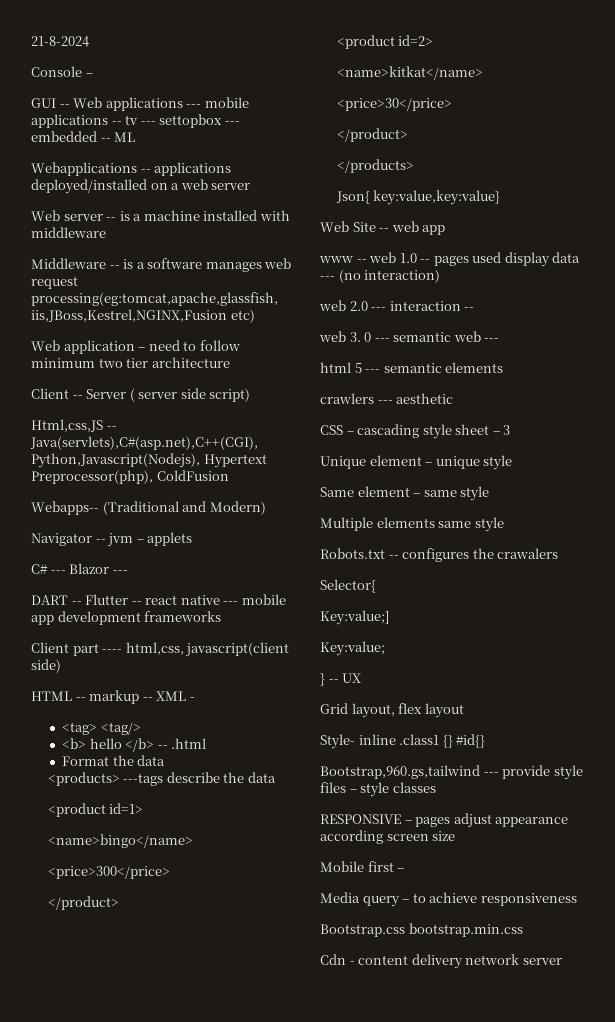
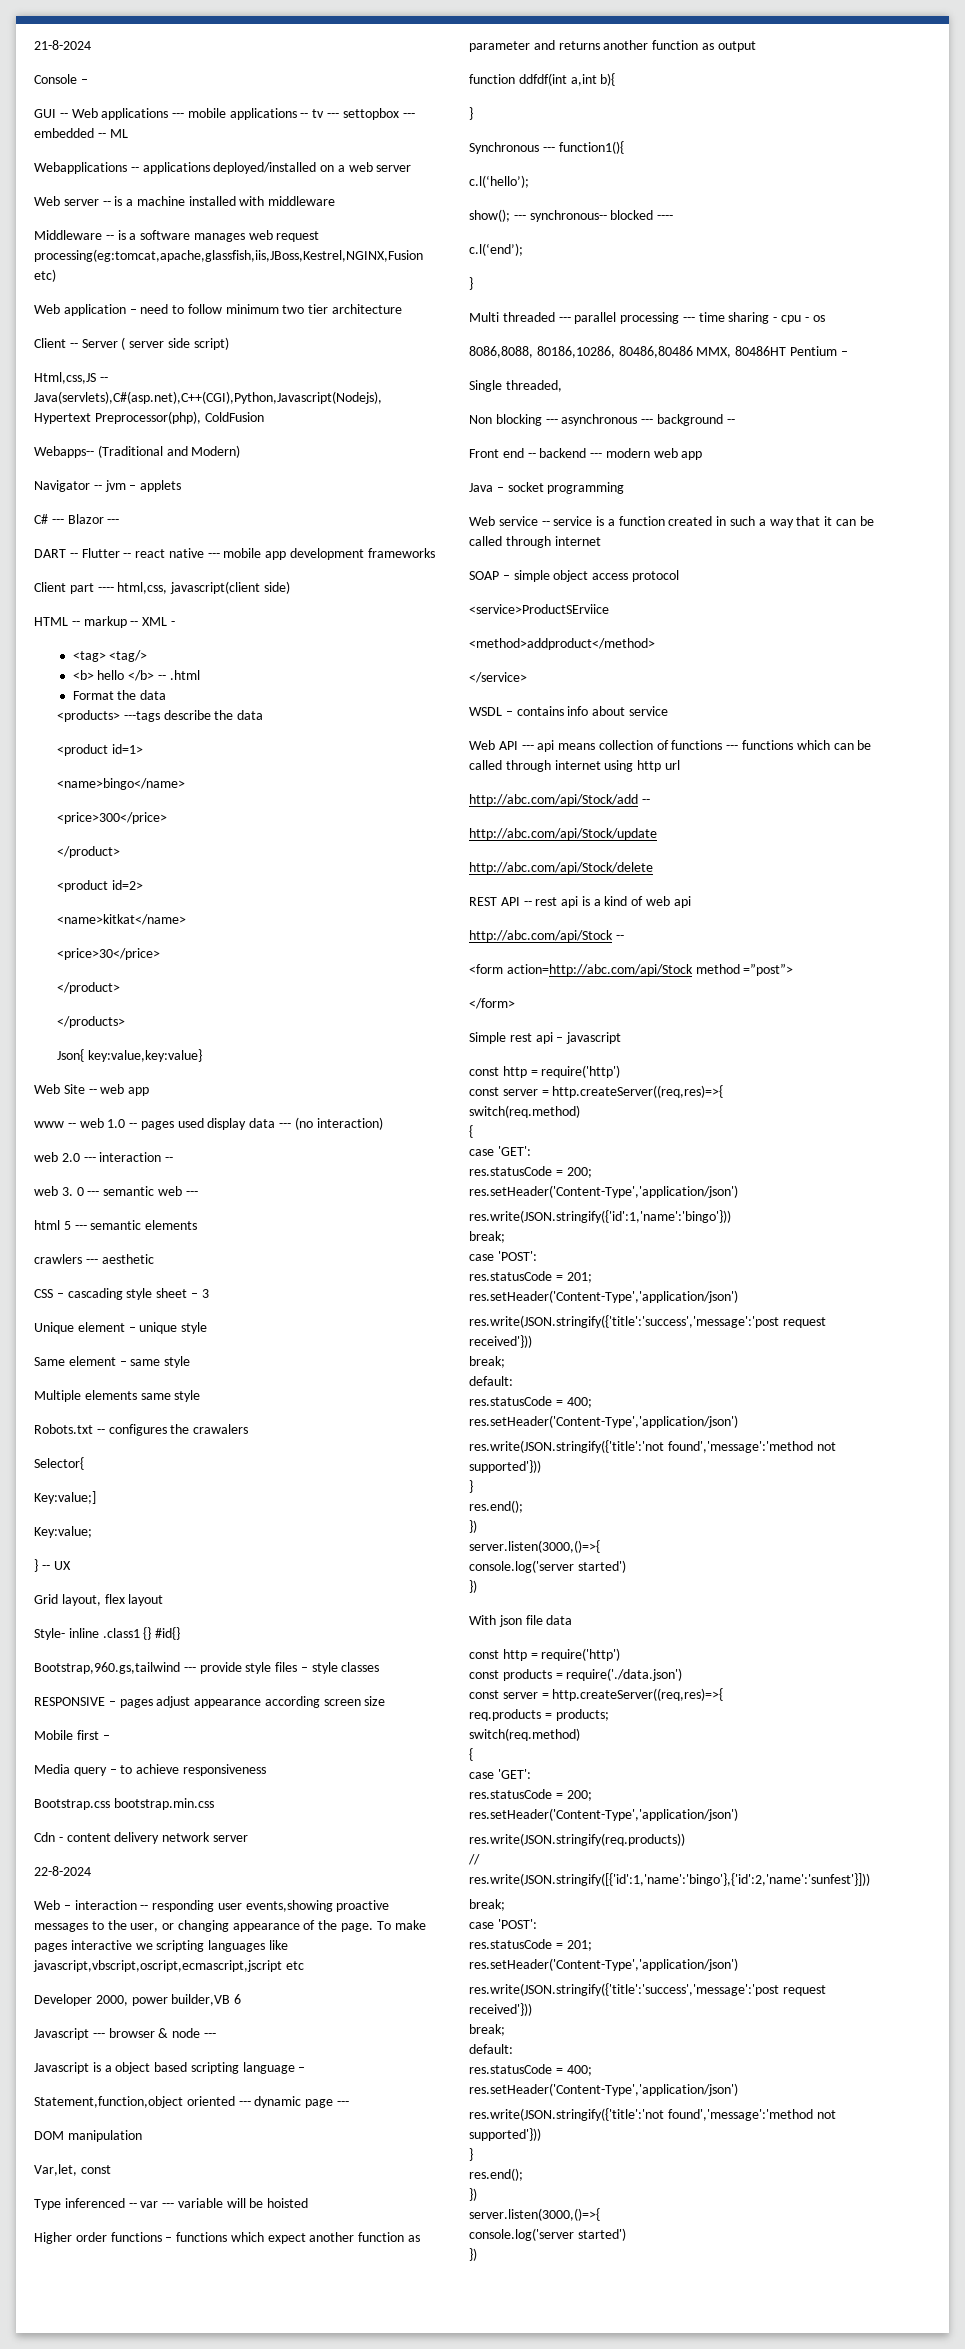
+ 22-8-2024
+ Web – interaction -- responding user events,showing proactive messages to the user, or changing appearance of the page. To make pages interactive we scripting languages like javascript,vbscript,oscript,ecmascript,jscript etc
+ Developer 2000, power builder,VB 6
+ Javascript --- browser & node ---
+ Javascript is a object based scripting language –
+ Statement,function,object oriented --- dynamic page ---
+ DOM manipulation
+ Var,let, const
+ Type inferenced -- var --- variable will be hoisted
+ Higher order functions – functions which expect another function as parameter and returns another function as output
+ function ddfdf(int a,int b){
+ }
+ Synchronous --- function1(){
+ c.l(‘hello’);
+ show(); --- synchronous-- blocked ----
+ c.l(‘end’);
+ }
+ Multi threaded --- parallel processing --- time sharing - cpu - os
+ 8086,8088, 80186,10286, 80486,80486 MMX, 80486HT Pentium –
+ Single threaded,
+ Non blocking --- asynchronous --- background --
+ Front end -- backend --- modern web app
+ Java – socket programming
+ Web service -- service is a function created in such a way that it can be called through internet
+ SOAP – simple object access protocol
+ <service>ProductSErviice
+ <method>addproduct</method>
+ </service>
+ WSDL – contains info about service
+ Web API --- api means collection of functions --- functions which can be called through internet using http url
+ http://abc.com/api/Stock/add --
+ http://abc.com/api/Stock/update
+ http://abc.com/api/Stock/delete
+ REST API -- rest api is a kind of web api
+ http://abc.com/api/Stock --
+ <form action=http://abc.com/api/Stock method =”post”>
+ </form>
+ Simple rest api – javascript
+ const http = require('http')
+ const server = http.createServer((req,res)=>{
+ switch(req.method)
+ {
+ case 'GET':
+ res.statusCode = 200;
+ res.setHeader('Content-Type','application/json')
+ res.write(JSON.stringify({'id':1,'name':'bingo'}))
+ break;
+ case 'POST':
+ res.statusCode = 201;
+ res.setHeader('Content-Type','application/json')
+ res.write(JSON.stringify({'title':'success','message':'post request received'}))
+ break;
+ default:
+ res.statusCode = 400;
+ res.setHeader('Content-Type','application/json')
+ res.write(JSON.stringify({'title':'not found','message':'method not supported'}))
+ }
+ res.end();
+ })
+ server.listen(3000,()=>{
+ console.log('server started')
+ })
+ With json file data
+ const http = require('http')
+ const products = require('./data.json')
+ const server = http.createServer((req,res)=>{
+ req.products = products;
+ switch(req.method)
+ {
+ case 'GET':
+ res.statusCode = 200;
+ res.setHeader('Content-Type','application/json')
+ res.write(JSON.stringify(req.products))
+ // res.write(JSON.stringify([{'id':1,'name':'bingo'},{'id':2,'name':'sunfest'}]))
+ break;
+ case 'POST':
+ res.statusCode = 201;
+ res.setHeader('Content-Type','application/json')
+ res.write(JSON.stringify({'title':'success','message':'post request received'}))
+ break;
+ default:
+ res.statusCode = 400;
+ res.setHeader('Content-Type','application/json')
+ res.write(JSON.stringify({'title':'not found','message':'method not supported'}))
+ }
+ res.end();
+ })
+ server.listen(3000,()=>{
+ console.log('server started')
+ })

